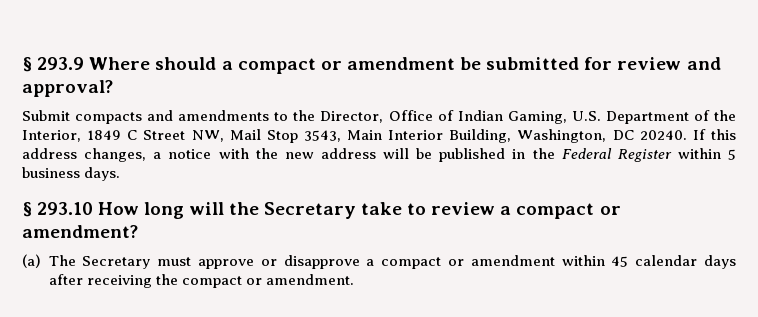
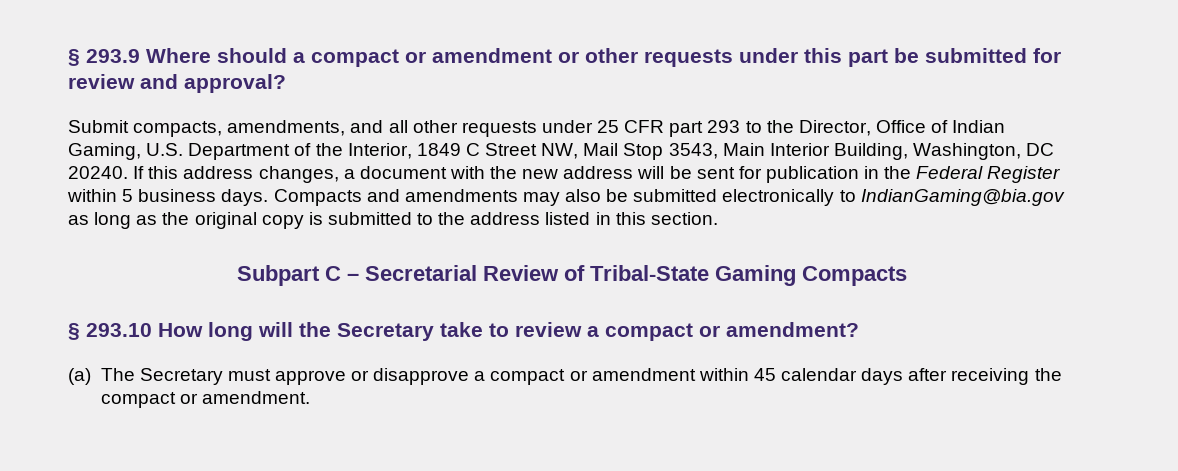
- § 293.9 Where should a compact or amendment be submitted for review and approval?
+ § 293.9 Where should a compact or amendment or other requests under this part be submitted for review and approval?
- Submit compacts and amendments to the Director, Office of Indian Gaming, U.S. Department of the Interior, 1849 C Street NW, Mail Stop 3543, Main Interior Building, Washington, DC 20240.
+ Submit compacts, amendments, and all other requests under 25 CFR part 293 to the Director, Office of Indian Gaming, U.S. Department of the Interior, 1849 C Street NW, Mail Stop 3543, Main Interior Building, Washington, DC 20240.
- If this address changes, a notice with the new address will be published in the Federal Register within 5 business days.
+ If this address changes, a document with the new address will be sent for publication in the Federal Register within 5 business days. Compacts and amendments may also be submitted electronically to IndianGaming@bia.gov as long as the original copy is submitted to the address listed in this section.
+ Subpart C – Secretarial Review of Tribal-State Gaming Compacts

